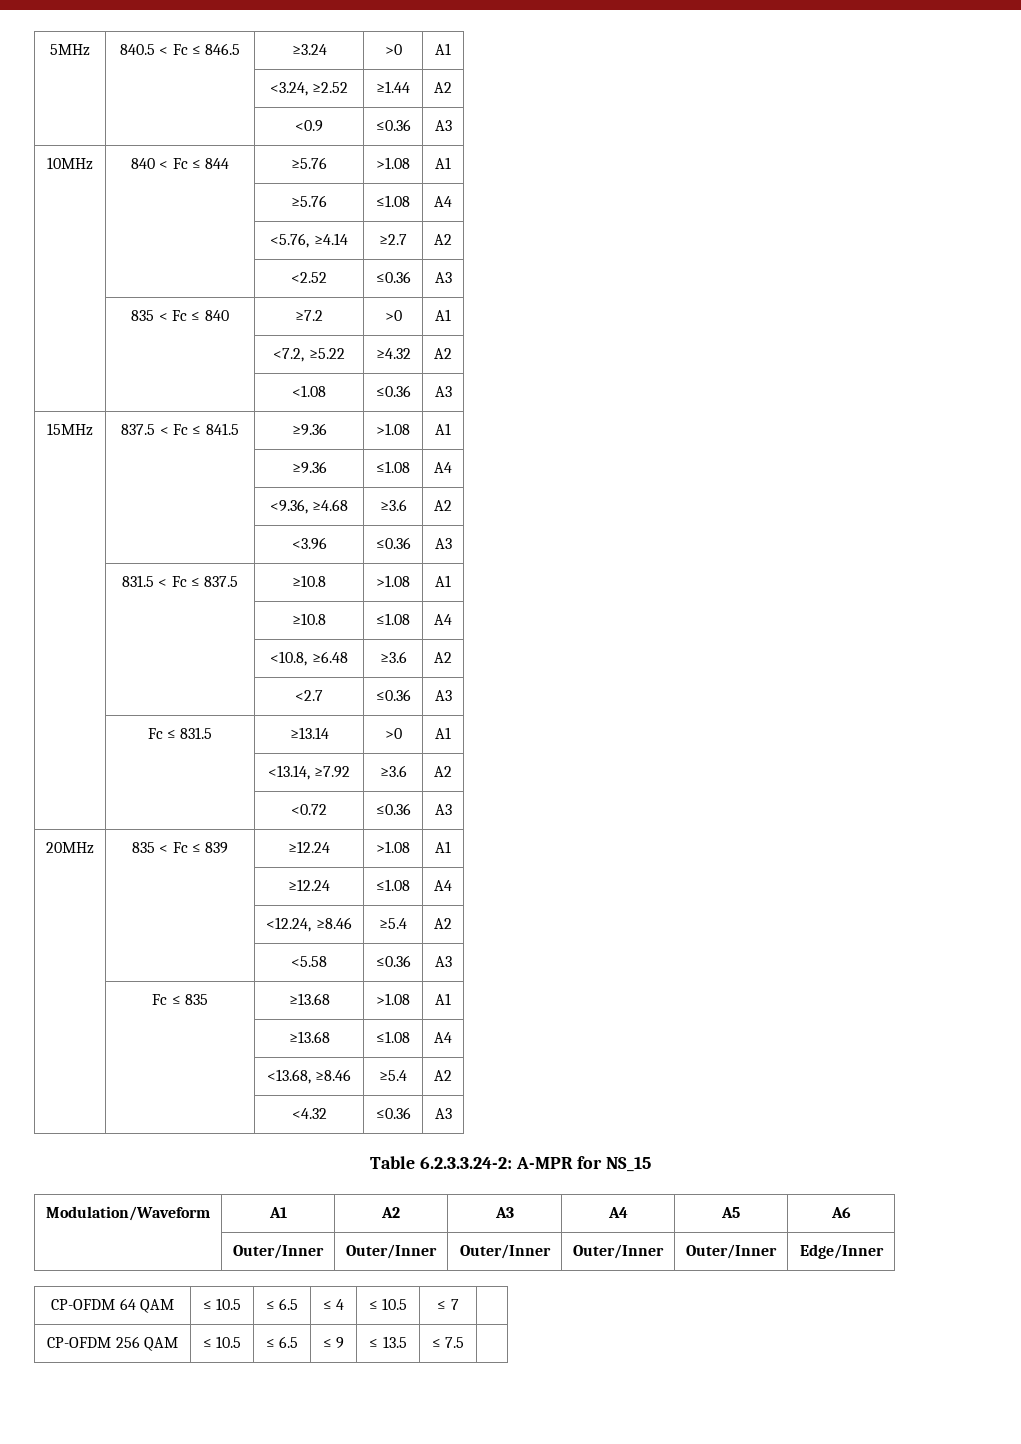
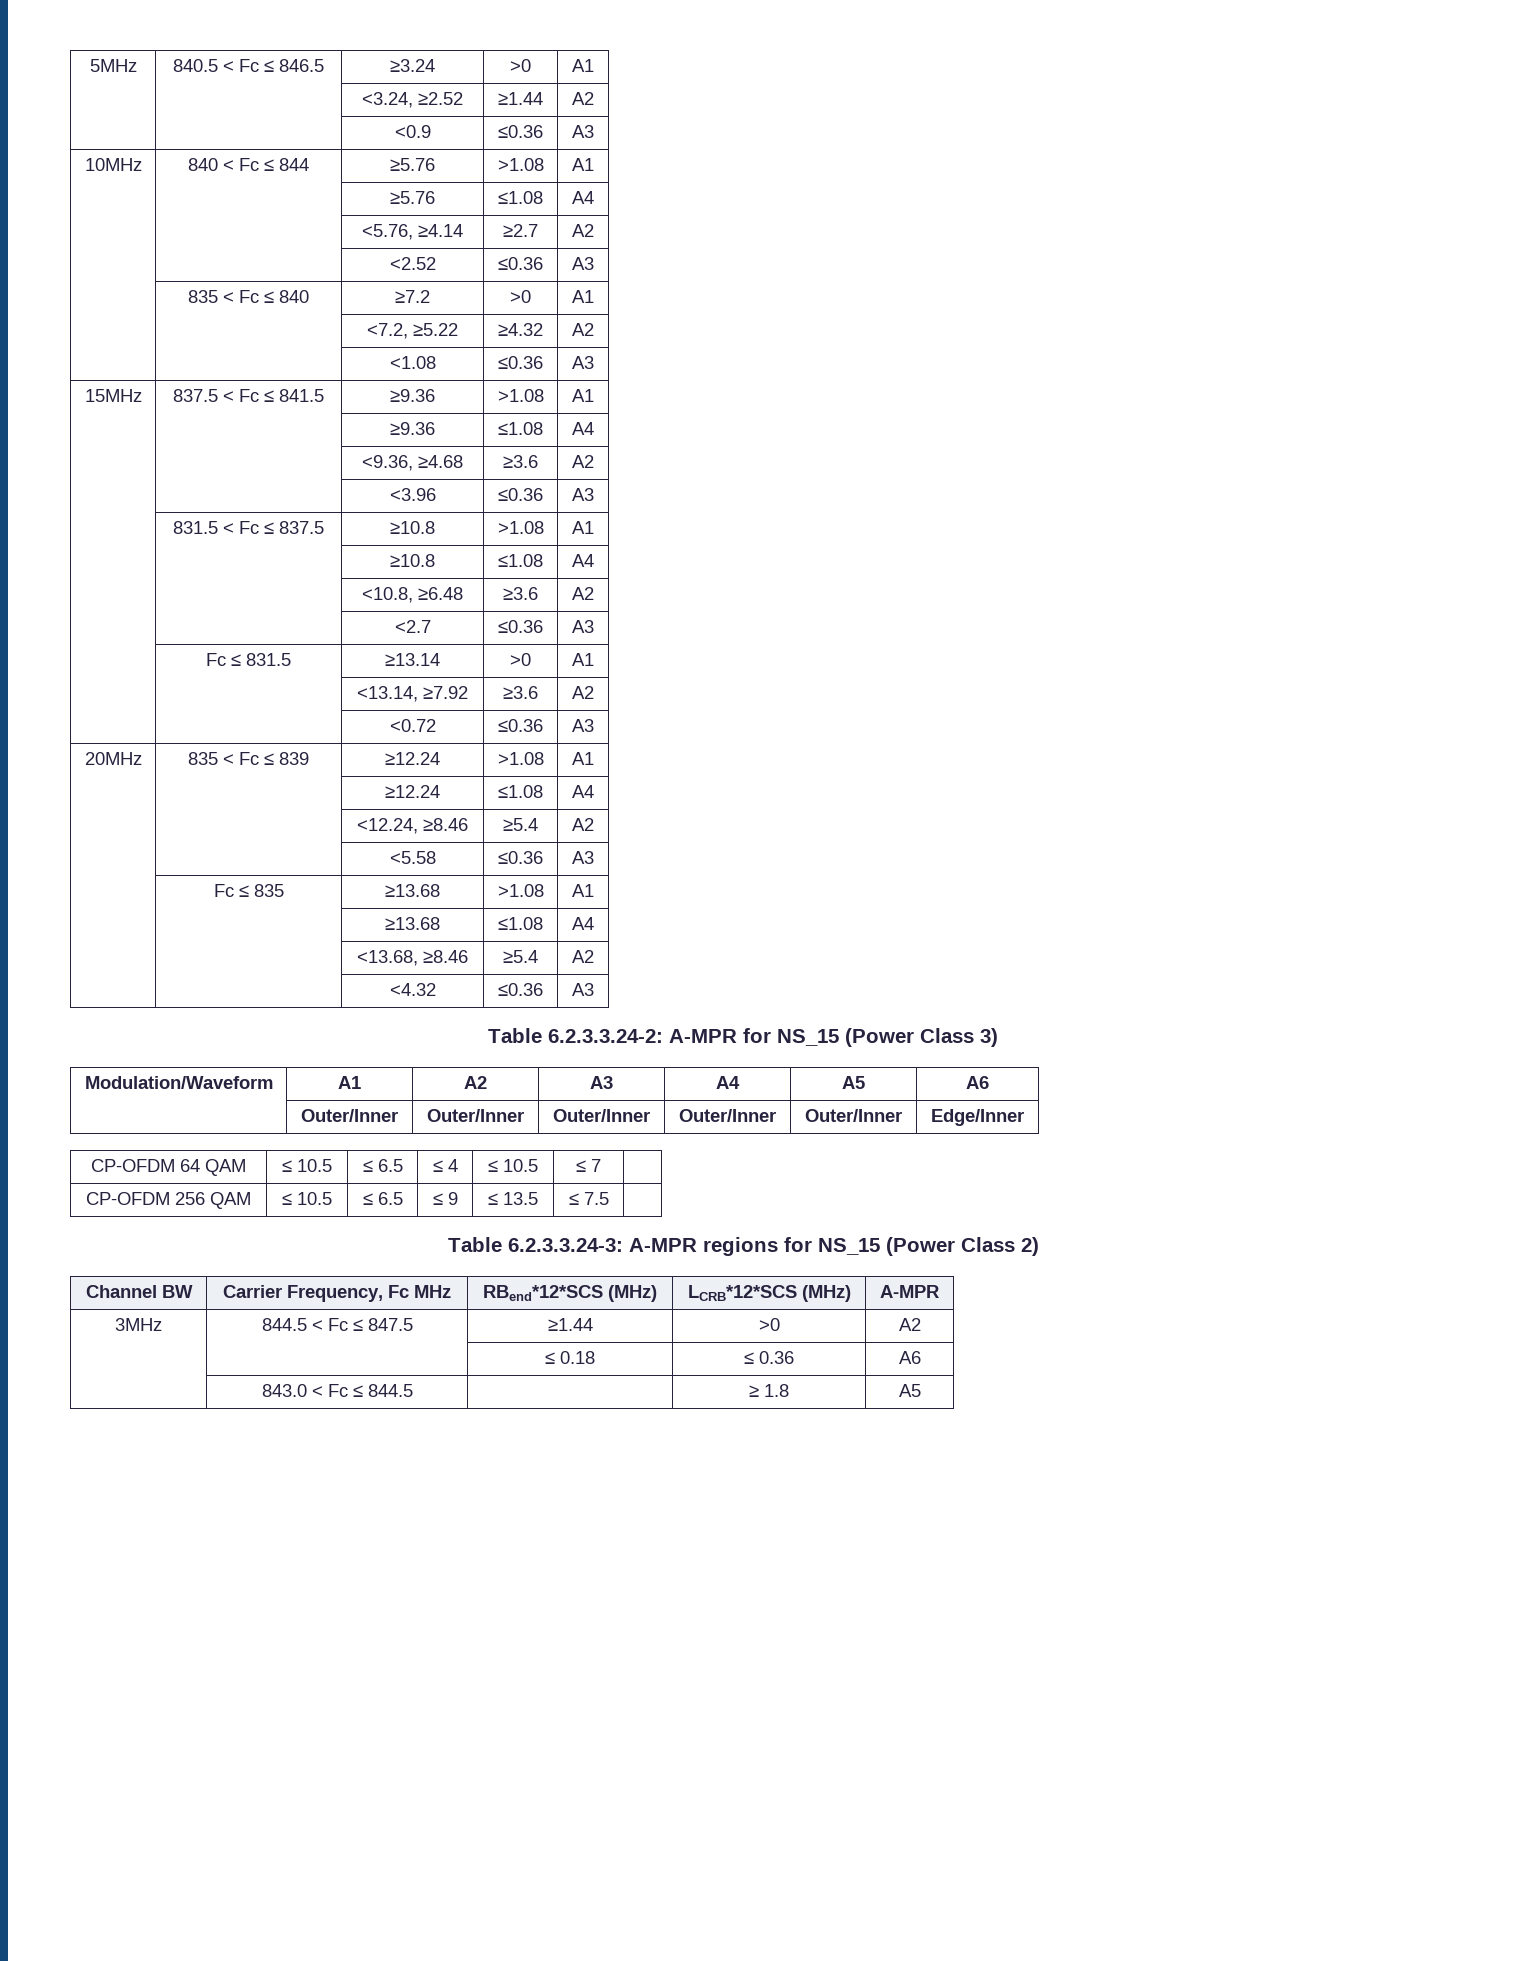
- Table 6.2.3.3.24-2: A-MPR for NS_15
+ Table 6.2.3.3.24-2: A-MPR for NS_15 (Power Class 3)
+ Table 6.2.3.3.24-3: A-MPR regions for NS_15 (Power Class 2)
+ Channel BW | Carrier Frequency, Fc MHz | RBend*12*SCS (MHz) | LCRB*12*SCS (MHz) | A-MPR
+ 3MHz | 844.5 < Fc ≤ 847.5 | ≥1.44 | >0 | A2
+ | | ≤ 0.18 | ≤ 0.36 | A6
+ | 843.0 < Fc ≤ 844.5 | | ≥ 1.8 | A5

